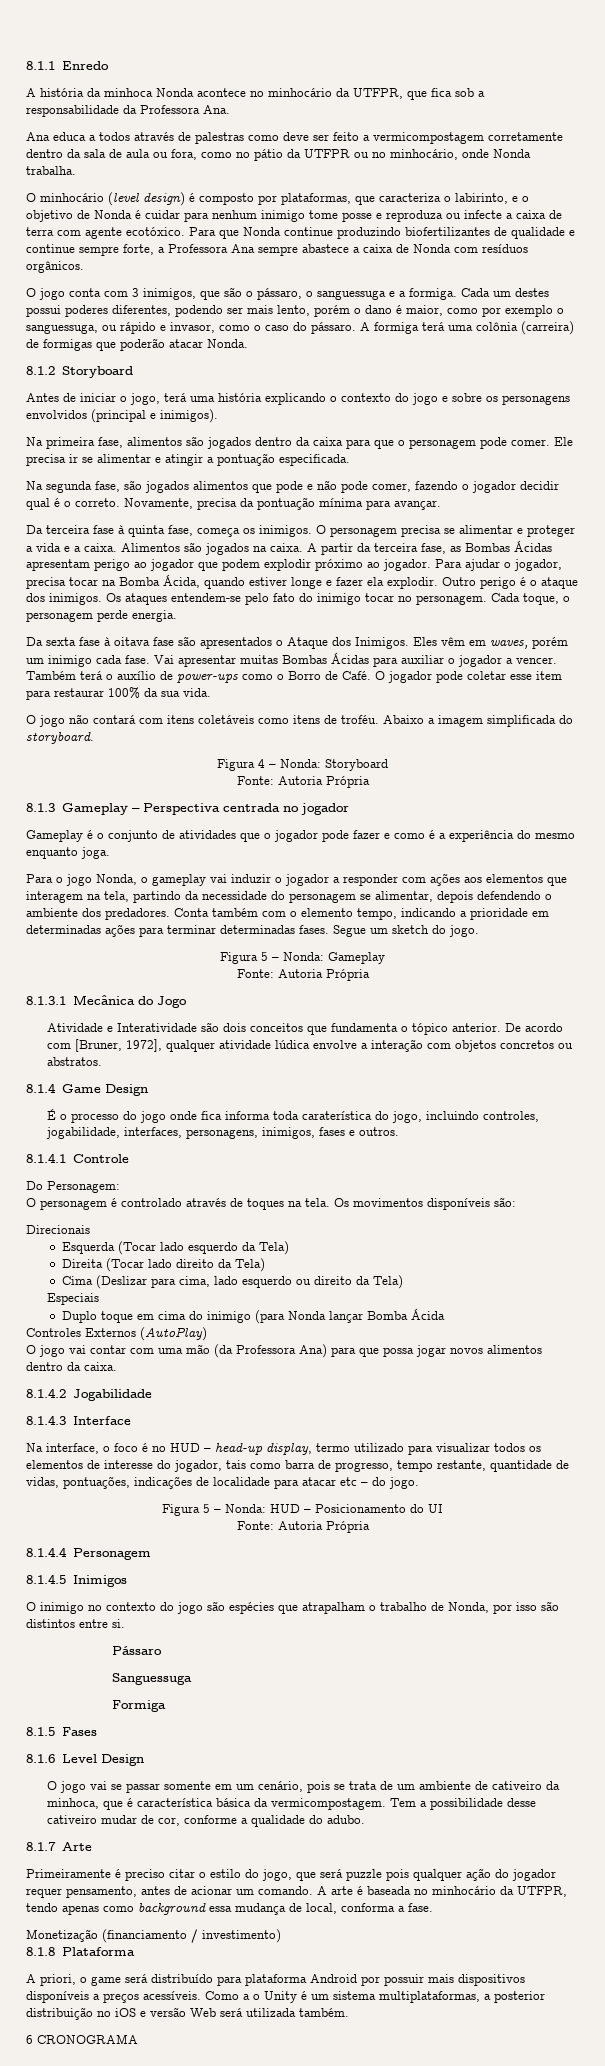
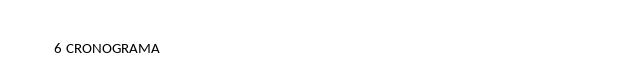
- 8.1.1 Enredo
- A história da minhoca Nonda acontece no minhocário da UTFPR, que fica sob a responsabilidade da Professora Ana.
- Ana educa a todos através de palestras como deve ser feito a vermicompostagem corretamente dentro da sala de aula ou fora, como no pátio da UTFPR ou no minhocário, onde Nonda trabalha.
- O minhocário (level design) é composto por plataformas, que caracteriza o labirinto, e o objetivo de Nonda é cuidar para nenhum inimigo tome posse e reproduza ou infecte a caixa de terra com agente ecotóxico. Para que Nonda continue produzindo biofertilizantes de qualidade e continue sempre forte, a Professora Ana sempre abastece a caixa de Nonda com resíduos orgânicos.
- O jogo conta com 3 inimigos, que são o pássaro, o sanguessuga e a formiga. Cada um destes possui poderes diferentes, podendo ser mais lento, porém o dano é maior, como por exemplo o sanguessuga, ou rápido e invasor, como o caso do pássaro. A formiga terá uma colônia (carreira) de formigas que poderão atacar Nonda.
- 8.1.2 Storyboard
- Antes de iniciar o jogo, terá uma história explicando o contexto do jogo e sobre os personagens envolvidos (principal e inimigos).
- Na primeira fase, alimentos são jogados dentro da caixa para que o personagem pode comer. Ele precisa ir se alimentar e atingir a pontuação especificada.
- Na segunda fase, são jogados alimentos que pode e não pode comer, fazendo o jogador decidir qual é o correto. Novamente, precisa da pontuação mínima para avançar.
- Da terceira fase à quinta fase, começa os inimigos. O personagem precisa se alimentar e proteger a vida e a caixa. Alimentos são jogados na caixa. A partir da terceira fase, as Bombas Ácidas apresentam perigo ao jogador que podem explodir próximo ao jogador. Para ajudar o jogador, precisa tocar na Bomba Ácida, quando estiver longe e fazer ela explodir. Outro perigo é o ataque dos inimigos. Os ataques entendem-se pelo fato do inimigo tocar no personagem. Cada toque, o personagem perde energia.
- Da sexta fase à oitava fase são apresentados o Ataque dos Inimigos. Eles vêm em waves, porém um inimigo cada fase. Vai apresentar muitas Bombas Ácidas para auxiliar o jogador a vencer. Também terá o auxílio de power-ups como o Borro de Café. O jogador pode coletar esse item para restaurar 100% da sua vida.
- O jogo não contará com itens coletáveis como itens de troféu. Abaixo a imagem simplificada do storyboard.
- Figura 4 – Nonda: Storyboard
- Fonte: Autoria Própria
- 8.1.3 Gameplay – Perspectiva centrada no jogador
- Gameplay é o conjunto de atividades que o jogador pode fazer e como é a experiência do mesmo enquanto joga.
- Para o jogo Nonda, o gameplay vai induzir o jogador a responder com ações aos elementos que interagem na tela, partindo da necessidade do personagem se alimentar, depois defendendo o ambiente dos predadores. Conta também com o elemento tempo, indicando a prioridade em determinadas ações para terminar determinadas fases. Segue um sketch do jogo.
- Figura 5 – Nonda: Gameplay
- Fonte: Autoria Própria
- 8.1.3.1 Mecânica do Jogo
- Atividade e Interatividade são dois conceitos que fundamenta o tópico anterior. De acordo com [Bruner, 1972], qualquer atividade lúdica envolve a interação com objetos concretos ou abstratos.
- 8.1.4 Game Design
- É o processo do jogo onde fica informa toda caraterística do jogo, incluindo controles, jogabilidade, interfaces, personagens, inimigos, fases e outros.
- 8.1.4.1 Controle
- Do Personagem:
- O personagem é controlado através de toques na tela. Os movimentos disponíveis são:
- Direcionais
- Esquerda (Tocar lado esquerdo da Tela)
- Direita (Tocar lado direito da Tela)
- Cima (Deslizar para cima, lado esquerdo ou direito da Tela)
- Especiais
- Duplo toque em cima do inimigo (para Nonda lançar Bomba Ácida
- Controles Externos (AutoPlay)
- O jogo vai contar com uma mão (da Professora Ana) para que possa jogar novos alimentos dentro da caixa.
- 8.1.4.2 Jogabilidade
- 8.1.4.3 Interface
- Na interface, o foco é no HUD – head-up display, termo utilizado para visualizar todos os elementos de interesse do jogador, tais como barra de progresso, tempo restante, quantidade de vidas, pontuações, indicações de localidade para atacar etc – do jogo.
- Figura 5 – Nonda: HUD – Posicionamento do UI
- Fonte: Autoria Própria
- 8.1.4.4 Personagem
- 8.1.4.5 Inimigos
- O inimigo no contexto do jogo são espécies que atrapalham o trabalho de Nonda, por isso são distintos entre si.
- Pássaro
- Sanguessuga
- Formiga
- 8.1.5 Fases
- 8.1.6 Level Design
- O jogo vai se passar somente em um cenário, pois se trata de um ambiente de cativeiro da minhoca, que é característica básica da vermicompostagem. Tem a possibilidade desse cativeiro mudar de cor, conforme a qualidade do adubo.
- 8.1.7 Arte
- Primeiramente é preciso citar o estilo do jogo, que será puzzle pois qualquer ação do jogador requer pensamento, antes de acionar um comando. A arte é baseada no minhocário da UTFPR, tendo apenas como background essa mudança de local, conforma a fase.
- Monetização (financiamento / investimento)
- 8.1.8 Plataforma
- A priori, o game será distribuído para plataforma Android por possuir mais dispositivos disponíveis a preços acessíveis. Como a o Unity é um sistema multiplataformas, a posterior distribuição no iOS e versão Web será utilizada também.

